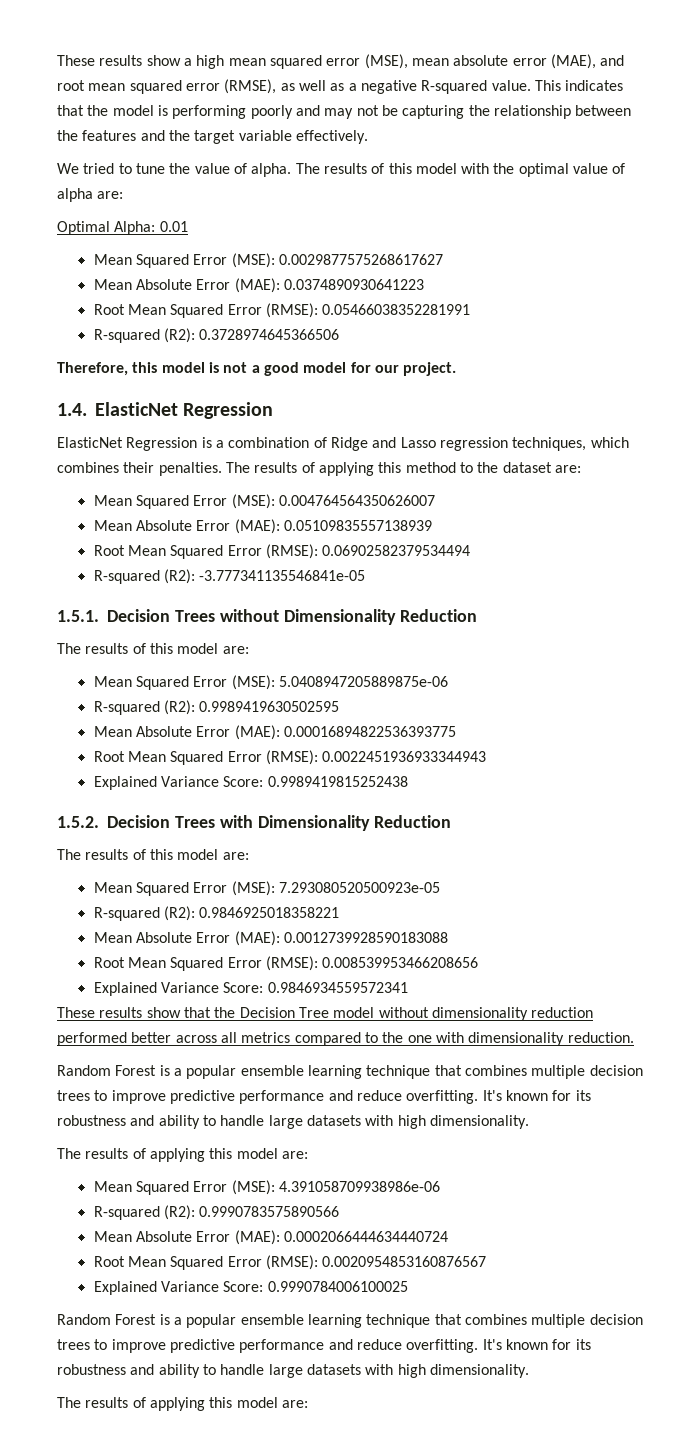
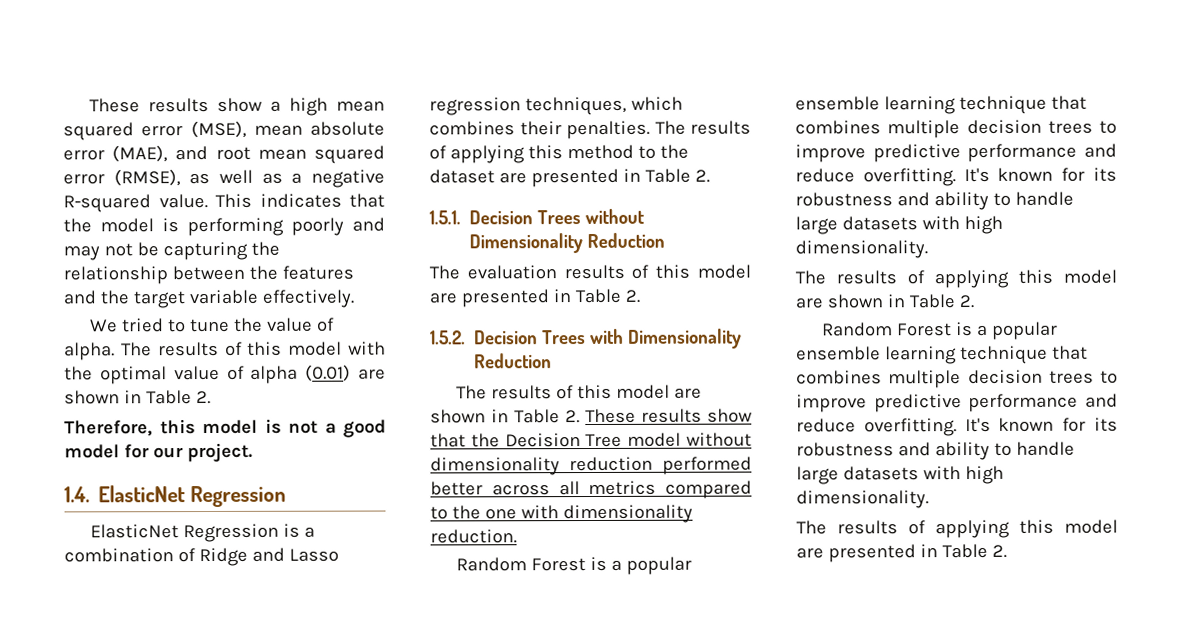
- The results of this model with the optimal value of alpha are:
- Optimal Alpha: 0.01
- Mean Squared Error (MSE): 0.0029877575268617627
- Mean Absolute Error (MAE): 0.0374890930641223
- Root Mean Squared Error (RMSE): 0.05466038352281991
- R-squared (R2): 0.3728974645366506
+ The results of this model with the optimal value of alpha (0.01) are shown in Table 2.
- The results of applying this method to the dataset are:
- Mean Squared Error (MSE): 0.004764564350626007
- Mean Absolute Error (MAE): 0.05109835557138939
- Root Mean Squared Error (RMSE): 0.06902582379534494
- R-squared (R2): -3.777341135546841e-05
+ The results of applying this method to the dataset are presented in Table 2.
  1.5.1. Decision Trees without Dimensionality Reduction
- The results of this model are:
- Mean Squared Error (MSE): 5.0408947205889875e-06
- R-squared (R2): 0.9989419630502595
- Mean Absolute Error (MAE): 0.00016894822536393775
- Root Mean Squared Error (RMSE): 0.0022451936933344943
- Explained Variance Score: 0.9989419815252438
+ The evaluation results of this model are presented in Table 2.
  1.5.2. Decision Trees with Dimensionality Reduction
- The results of this model are:
- Mean Squared Error (MSE): 7.293080520500923e-05
- R-squared (R2): 0.9846925018358221
- Mean Absolute Error (MAE): 0.0012739928590183088
- Root Mean Squared Error (RMSE): 0.008539953466208656
- Explained Variance Score: 0.9846934559572341
- These results show that the Decision Tree model without dimensionality reduction performed better across all metrics compared to the one with dimensionality reduction.
+ The results of this model are shown in Table 2. These results show that the Decision Tree model without dimensionality reduction performed better across all metrics compared to the one with dimensionality reduction.
  Random Forest is a popular ensemble learning technique that combines multiple decision trees to improve predictive performance and reduce overfitting. It's known for its robustness and ability to handle large datasets with high dimensionality.
- The results of applying this model are:
- Mean Squared Error (MSE): 4.391058709938986e-06
- R-squared (R2): 0.9990783575890566
- Mean Absolute Error (MAE): 0.0002066444634440724
- Root Mean Squared Error (RMSE): 0.0020954853160876567
- Explained Variance Score: 0.9990784006100025
+ The results of applying this model are shown in Table 2.
  Random Forest is a popular ensemble learning technique that combines multiple decision trees to improve predictive performance and reduce overfitting. It's known for its robustness and ability to handle large datasets with high dimensionality.
- The results of applying this model are:
+ The results of applying this model are presented in Table 2.

